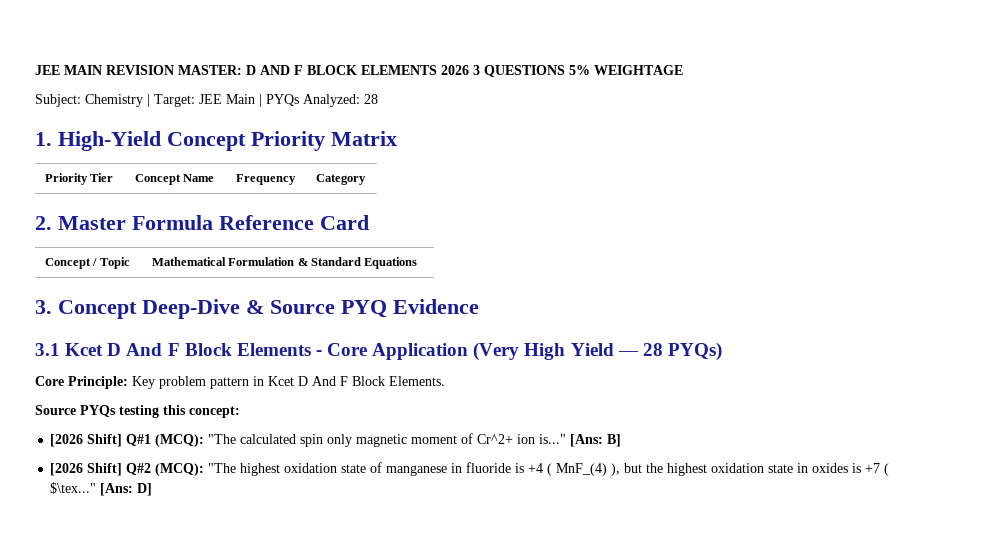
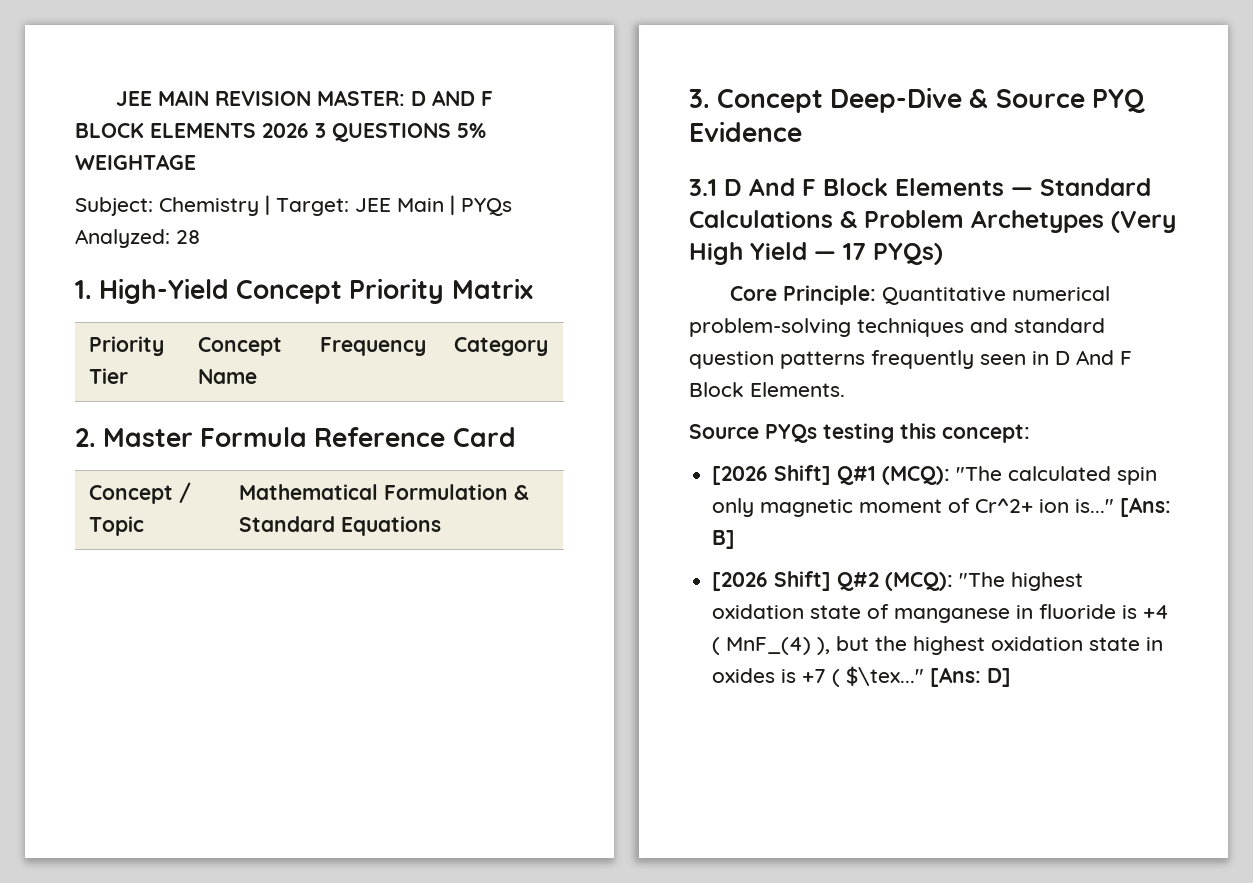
- 3.1 Kcet D And F Block Elements - Core Application (Very High Yield — 28 PYQs)
+ 3.1 D And F Block Elements — Standard Calculations & Problem Archetypes (Very High Yield — 17 PYQs)
- Core Principle: Key problem pattern in Kcet D And F Block Elements.
+ Core Principle: Quantitative numerical problem-solving techniques and standard question patterns frequently seen in D And F Block Elements.

